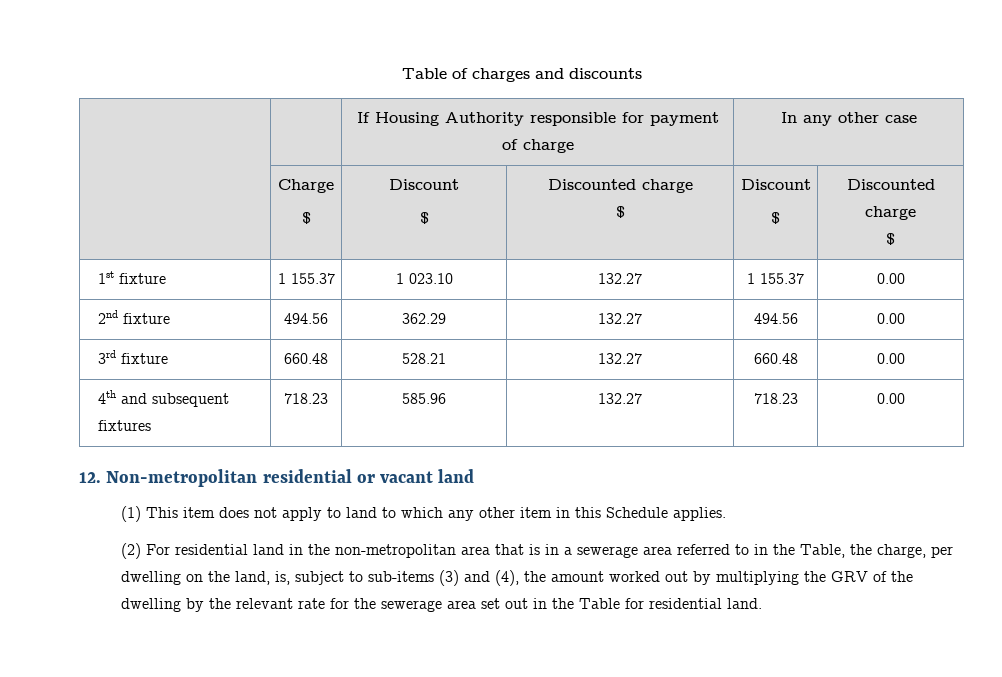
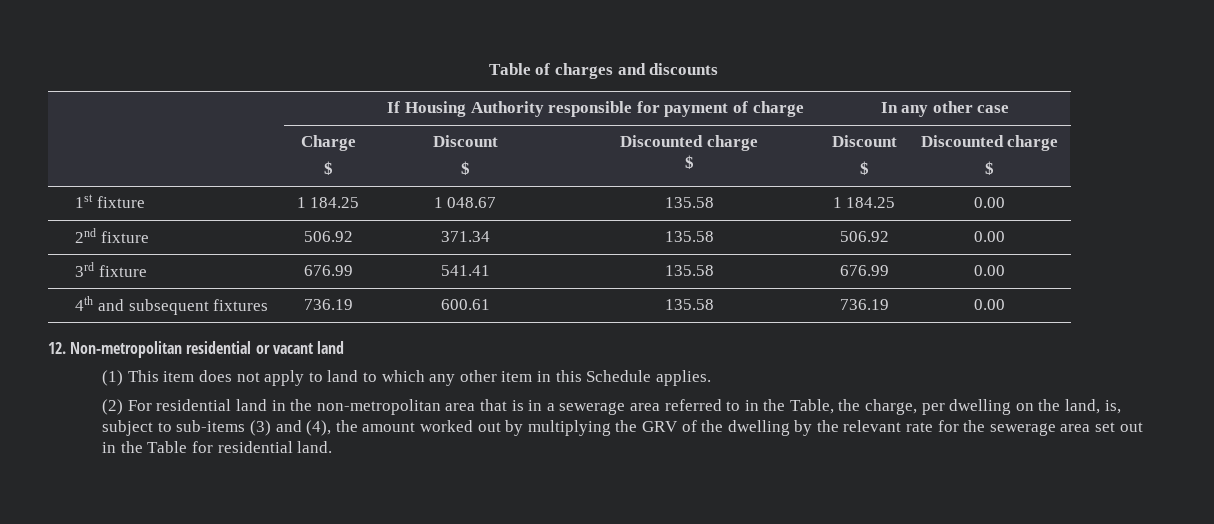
- 1st fixture | 1 155.37 | 1 023.10 | 132.27 | 1 155.37 | 0.00
+ 1st fixture | 1 184.25 | 1 048.67 | 135.58 | 1 184.25 | 0.00
- 2nd fixture | 494.56 | 362.29 | 132.27 | 494.56 | 0.00
+ 2nd fixture | 506.92 | 371.34 | 135.58 | 506.92 | 0.00
- 3rd fixture | 660.48 | 528.21 | 132.27 | 660.48 | 0.00
+ 3rd fixture | 676.99 | 541.41 | 135.58 | 676.99 | 0.00
- 4th and subsequent fixtures | 718.23 | 585.96 | 132.27 | 718.23 | 0.00
+ 4th and subsequent fixtures | 736.19 | 600.61 | 135.58 | 736.19 | 0.00

